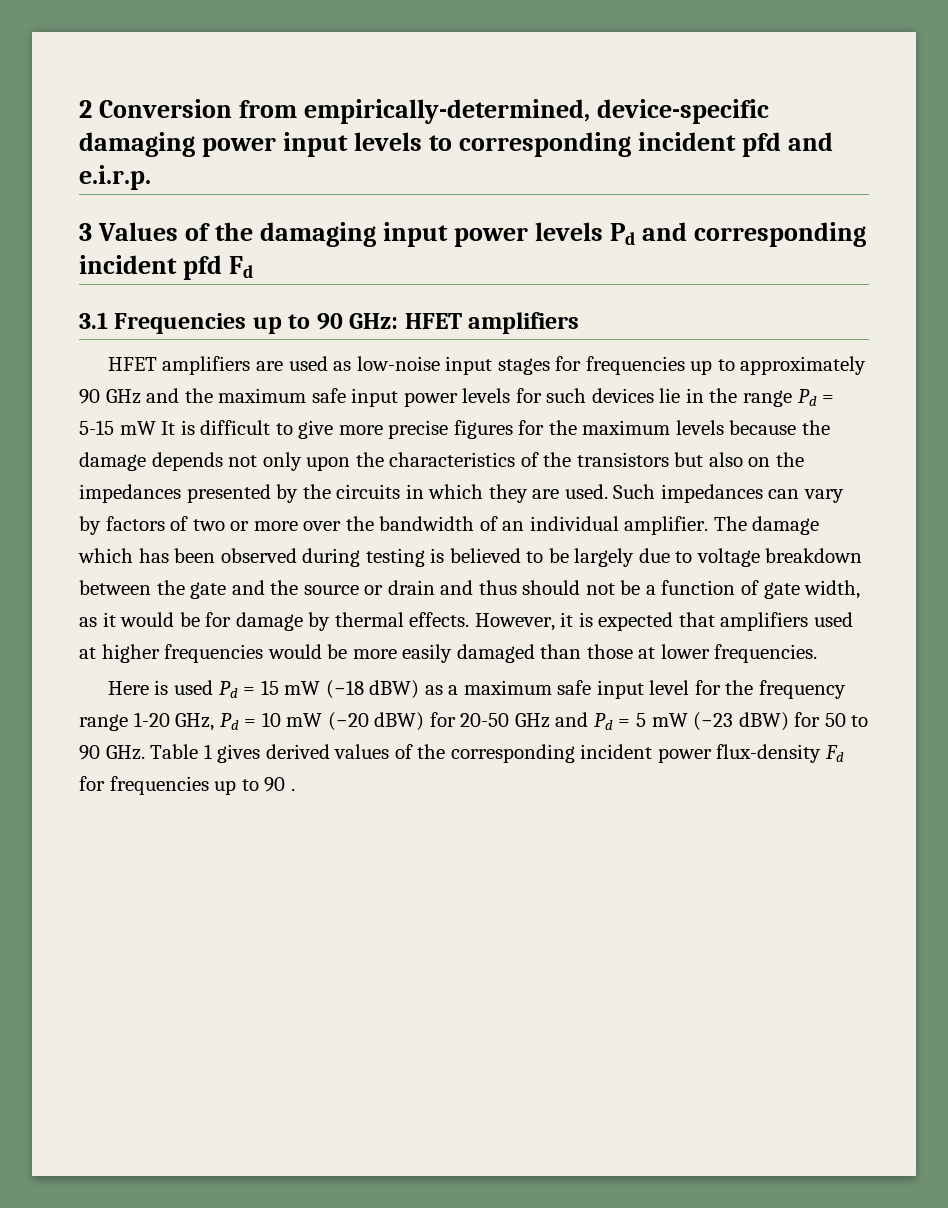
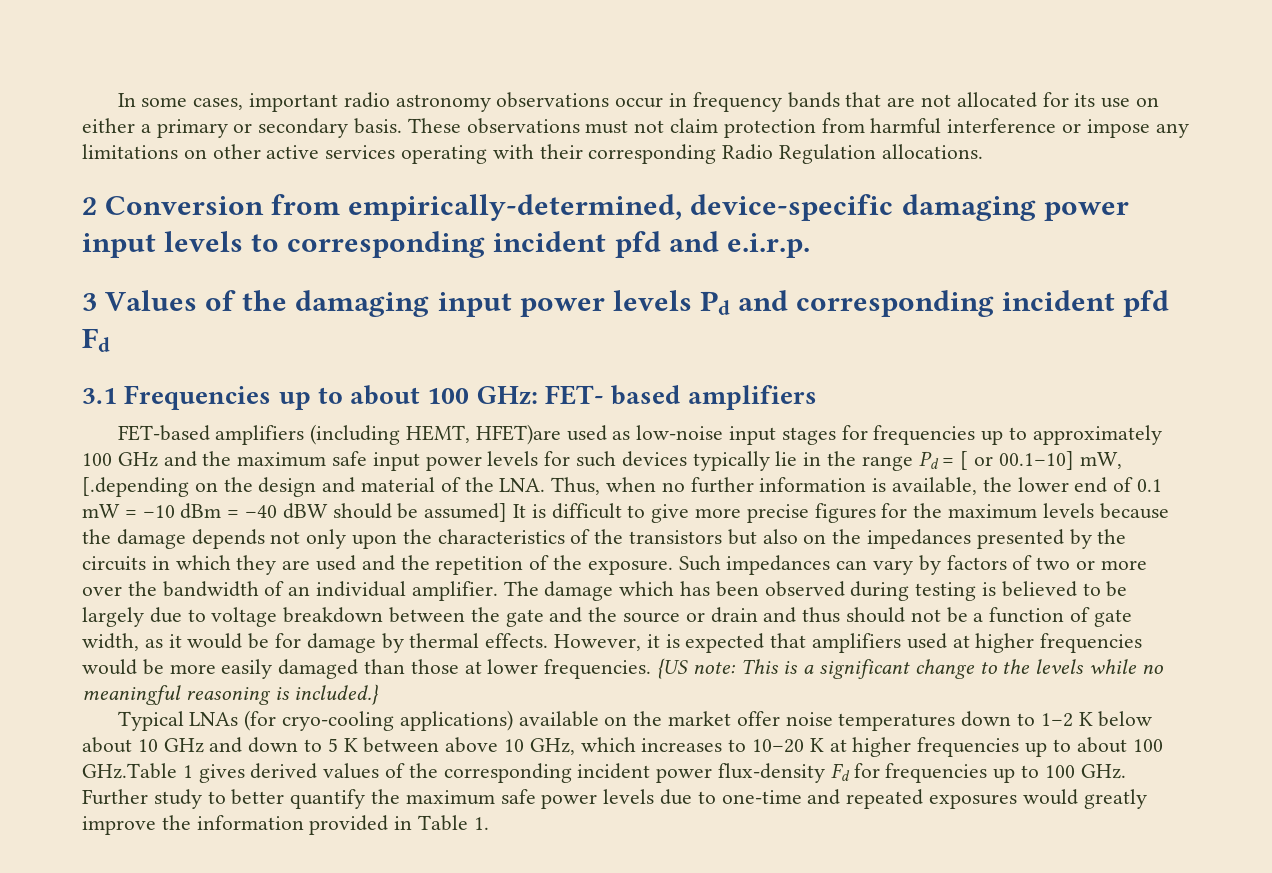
+ In some cases, important radio astronomy observations occur in frequency bands that are not allocated for its use on either a primary or secondary basis. These observations must not claim protection from harmful interference or impose any limitations on other active services operating with their corresponding Radio Regulation allocations.
- 3.1 Frequencies up to 90 GHz: HFET amplifiers
- HFET amplifiers are used as low-noise input stages for frequencies up to approximately 90 GHz and the maximum safe input power levels for such devices lie in the range Pd = 5-15 mW It is difficult to give more precise figures for the maximum levels because the damage depends not only upon the characteristics of the transistors but also on the impedances presented by the circuits in which they are used.
+ 3.1 Frequencies up to about 100 GHz: FET- based amplifiers
+ FET-based amplifiers (including HEMT, HFET)are used as low-noise input stages for frequencies up to approximately 100 GHz and the maximum safe input power levels for such devices typically lie in the range Pd = [ or 00.1–10] mW, [.depending on the design and material of the LNA. Thus, when no further information is available, the lower end of 0.1 mW = –10 dBm = –40 dBW should be assumed] It is difficult to give more precise figures for the maximum levels because the damage depends not only upon the characteristics of the transistors but also on the impedances presented by the circuits in which they are used and the repetition of the exposure.
- However, it is expected that amplifiers used at higher frequencies would be more easily damaged than those at lower frequencies.
- Here is used Pd = 15 mW (−18 dBW) as a maximum safe input level for the frequency range 1-20 GHz, Pd = 10 mW (−20 dBW) for 20-50 GHz and Pd = 5 mW (−23 dBW) for 50 to 90 GHz. Table 1 gives derived values of the corresponding incident power flux-density Fd for frequencies up to 90 .
+ However, it is expected that amplifiers used at higher frequencies would be more easily damaged than those at lower frequencies. {US note: This is a significant change to the levels while no meaningful reasoning is included.}
+ Typical LNAs (for cryo-cooling applications) available on the market offer noise temperatures down to 1–2 K below about 10 GHz and down to 5 K between above 10 GHz, which increases to 10–20 K at higher frequencies up to about 100 GHz.Table 1 gives derived values of the corresponding incident power flux-density Fd for frequencies up to 100 GHz. Further study to better quantify the maximum safe power levels due to one-time and repeated exposures would greatly improve the information provided in Table 1.

